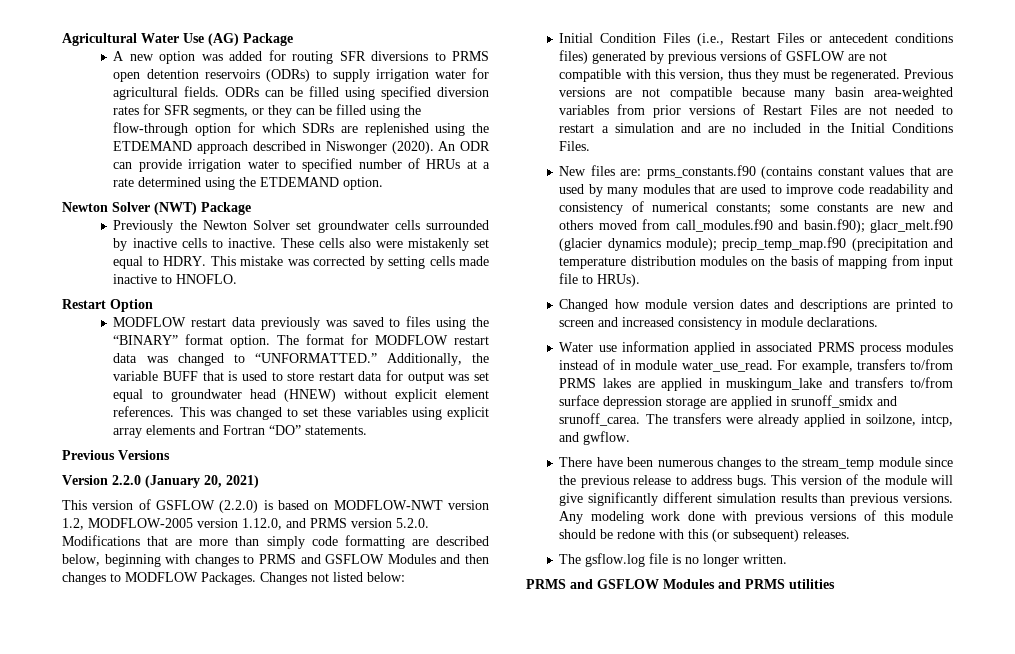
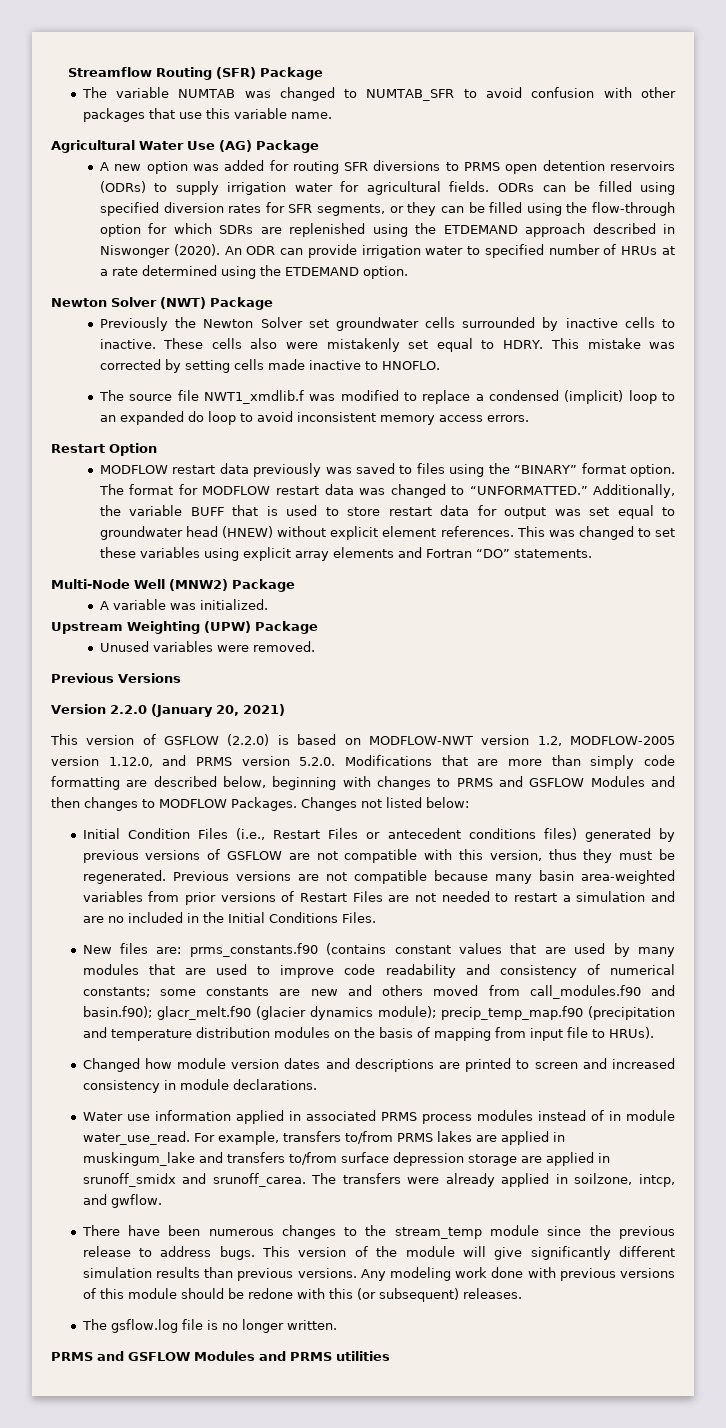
+ Streamflow Routing (SFR) Package
+ The variable NUMTAB was changed to NUMTAB_SFR to avoid confusion with other packages that use this variable name.
+ The source file NWT1_xmdlib.f was modified to replace a condensed (implicit) loop to an expanded do loop to avoid inconsistent memory access errors.
+ Multi-Node Well (MNW2) Package
+ A variable was initialized.
+ Upstream Weighting (UPW) Package
+ Unused variables were removed.

